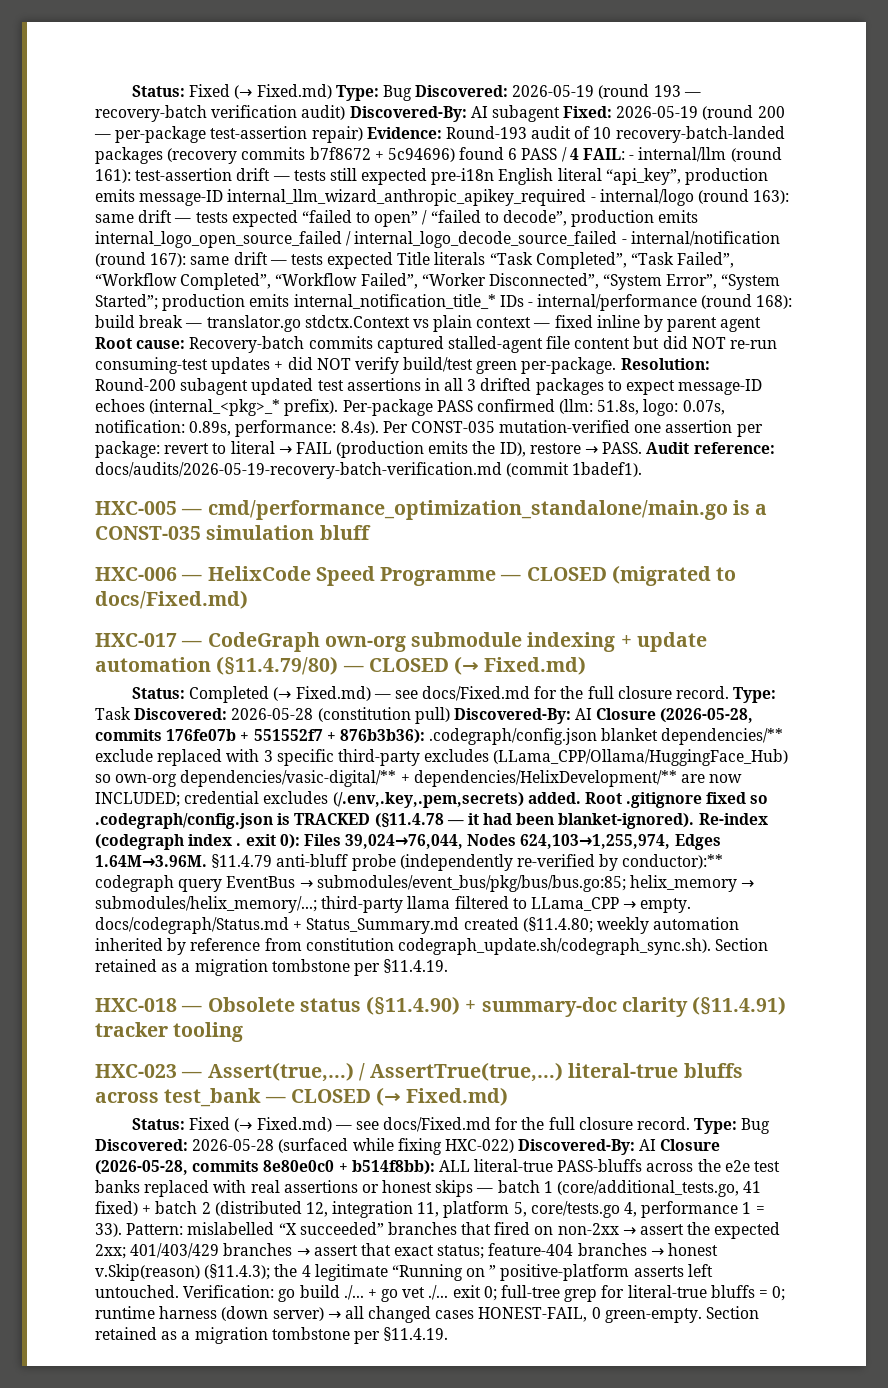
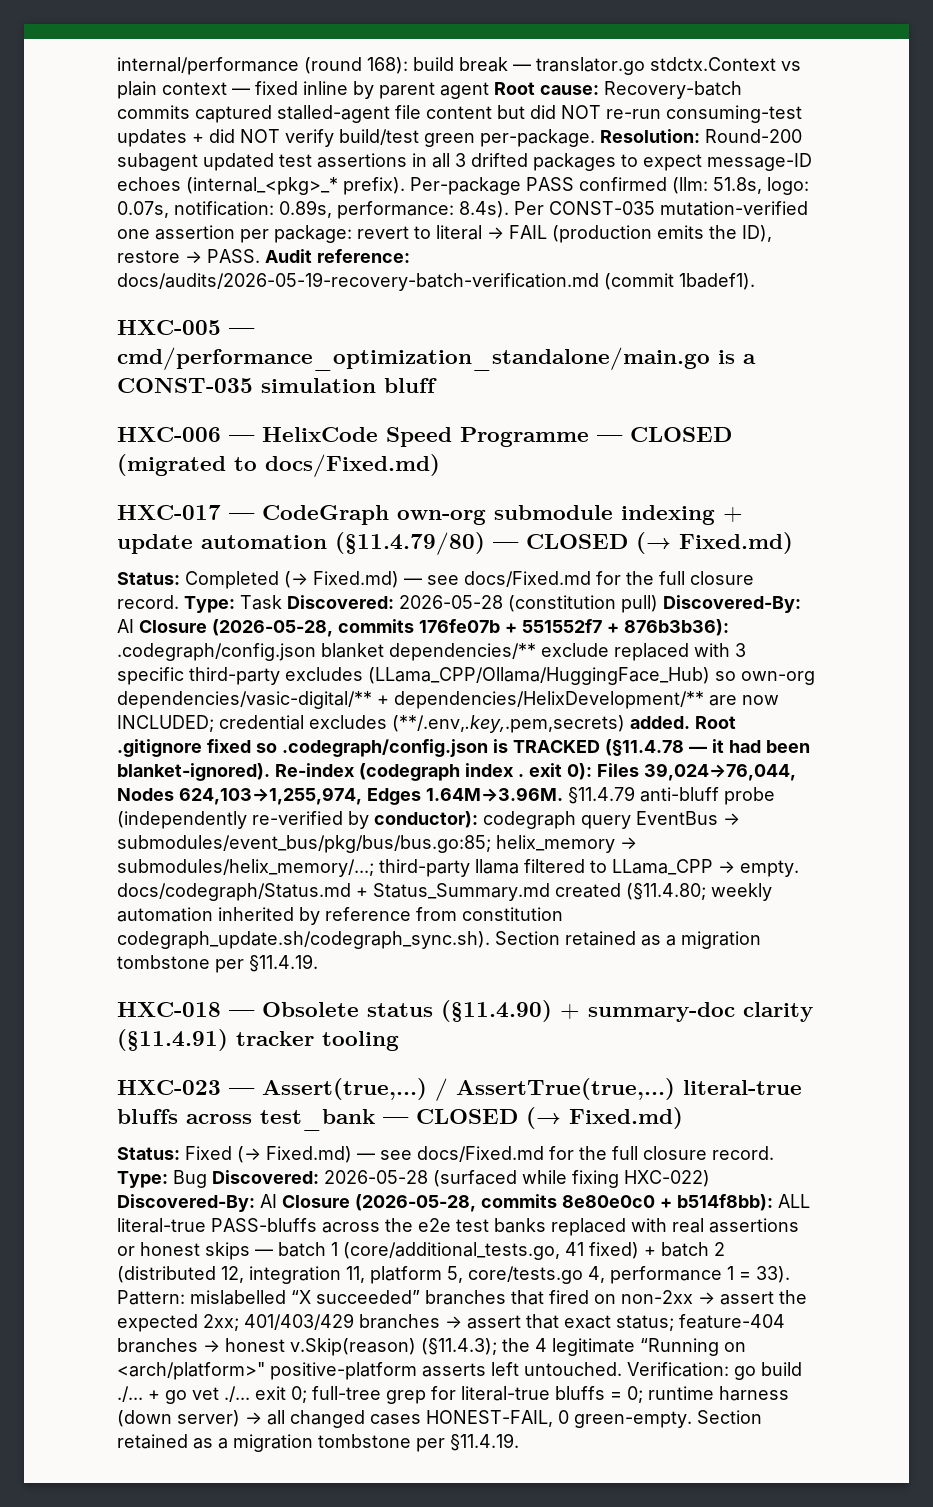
- Status: Fixed (→ Fixed.md) Type: Bug Discovered: 2026-05-19 (round 193 — recovery-batch verification audit) Discovered-By: AI subagent Fixed: 2026-05-19 (round 200 — per-package test-assertion repair) Evidence: Round-193 audit of 10 recovery-batch-landed packages (recovery commits b7f8672 + 5c94696) found 6 PASS / 4 FAIL: - internal/llm (round 161): test-assertion drift — tests still expected pre-i18n English literal “api_key”, production emits message-ID internal_llm_wizard_anthropic_apikey_required - internal/logo (round 163): same drift — tests expected “failed to open” / “failed to decode”, production emits internal_logo_open_source_failed / internal_logo_decode_source_failed - internal/notification (round 167): same drift — tests expected Title literals “Task Completed”, “Task Failed”, “Workflow Completed”, “Workflow Failed”, “Worker Disconnected”, “System Error”, “System Started”; production emits internal_notification_title_* IDs - internal/performance (round 168): build break — translator.go stdctx.Context vs plain context — fixed inline by parent agent Root cause: Recovery-batch commits captured stalled-agent file content but did NOT re-run consuming-test updates + did NOT verify build/test green per-package.
+ internal/performance (round 168): build break — translator.go stdctx.Context vs plain context — fixed inline by parent agent Root cause: Recovery-batch commits captured stalled-agent file content but did NOT re-run consuming-test updates + did NOT verify build/test green per-package.
- Type: Task Discovered: 2026-05-28 (constitution pull) Discovered-By: AI Closure (2026-05-28, commits 176fe07b + 551552f7 + 876b3b36): .codegraph/config.json blanket dependencies/** exclude replaced with 3 specific third-party excludes (LLama_CPP/Ollama/HuggingFace_Hub) so own-org dependencies/vasic-digital/** + dependencies/HelixDevelopment/** are now INCLUDED; credential excludes (/.env,.key,.pem,secrets) added.
+ Type: Task Discovered: 2026-05-28 (constitution pull) Discovered-By: AI Closure (2026-05-28, commits 176fe07b + 551552f7 + 876b3b36): .codegraph/config.json blanket dependencies/** exclude replaced with 3 specific third-party excludes (LLama_CPP/Ollama/HuggingFace_Hub) so own-org dependencies/vasic-digital/** + dependencies/HelixDevelopment/** are now INCLUDED; credential excludes (**/.env,.key,.pem,secrets) added.
- Re-index (codegraph index . exit 0): Files 39,024→76,044, Nodes 624,103→1,255,974, Edges 1.64M→3.96M. §11.4.79 anti-bluff probe (independently re-verified by conductor):** codegraph query EventBus → submodules/event_bus/pkg/bus/bus.go:85; helix_memory → submodules/helix_memory/...; third-party llama filtered to LLama_CPP → empty. docs/codegraph/Status.md + Status_Summary.md created (§11.4.80; weekly automation inherited by reference from constitution codegraph_update.sh/codegraph_sync.sh). Section retained as a migration tombstone per §11.4.19.
+ Re-index (codegraph index . exit 0): Files 39,024→76,044, Nodes 624,103→1,255,974, Edges 1.64M→3.96M. §11.4.79 anti-bluff probe (independently re-verified by conductor): codegraph query EventBus → submodules/event_bus/pkg/bus/bus.go:85; helix_memory → submodules/helix_memory/...; third-party llama filtered to LLama_CPP → empty. docs/codegraph/Status.md + Status_Summary.md created (§11.4.80; weekly automation inherited by reference from constitution codegraph_update.sh/codegraph_sync.sh). Section retained as a migration tombstone per §11.4.19.
- Pattern: mislabelled “X succeeded” branches that fired on non-2xx → assert the expected 2xx; 401/403/429 branches → assert that exact status; feature-404 branches → honest v.Skip(reason) (§11.4.3); the 4 legitimate “Running on ” positive-platform asserts left untouched.
+ Pattern: mislabelled “X succeeded” branches that fired on non-2xx → assert the expected 2xx; 401/403/429 branches → assert that exact status; feature-404 branches → honest v.Skip(reason) (§11.4.3); the 4 legitimate “Running on <arch/platform>" positive-platform asserts left untouched.

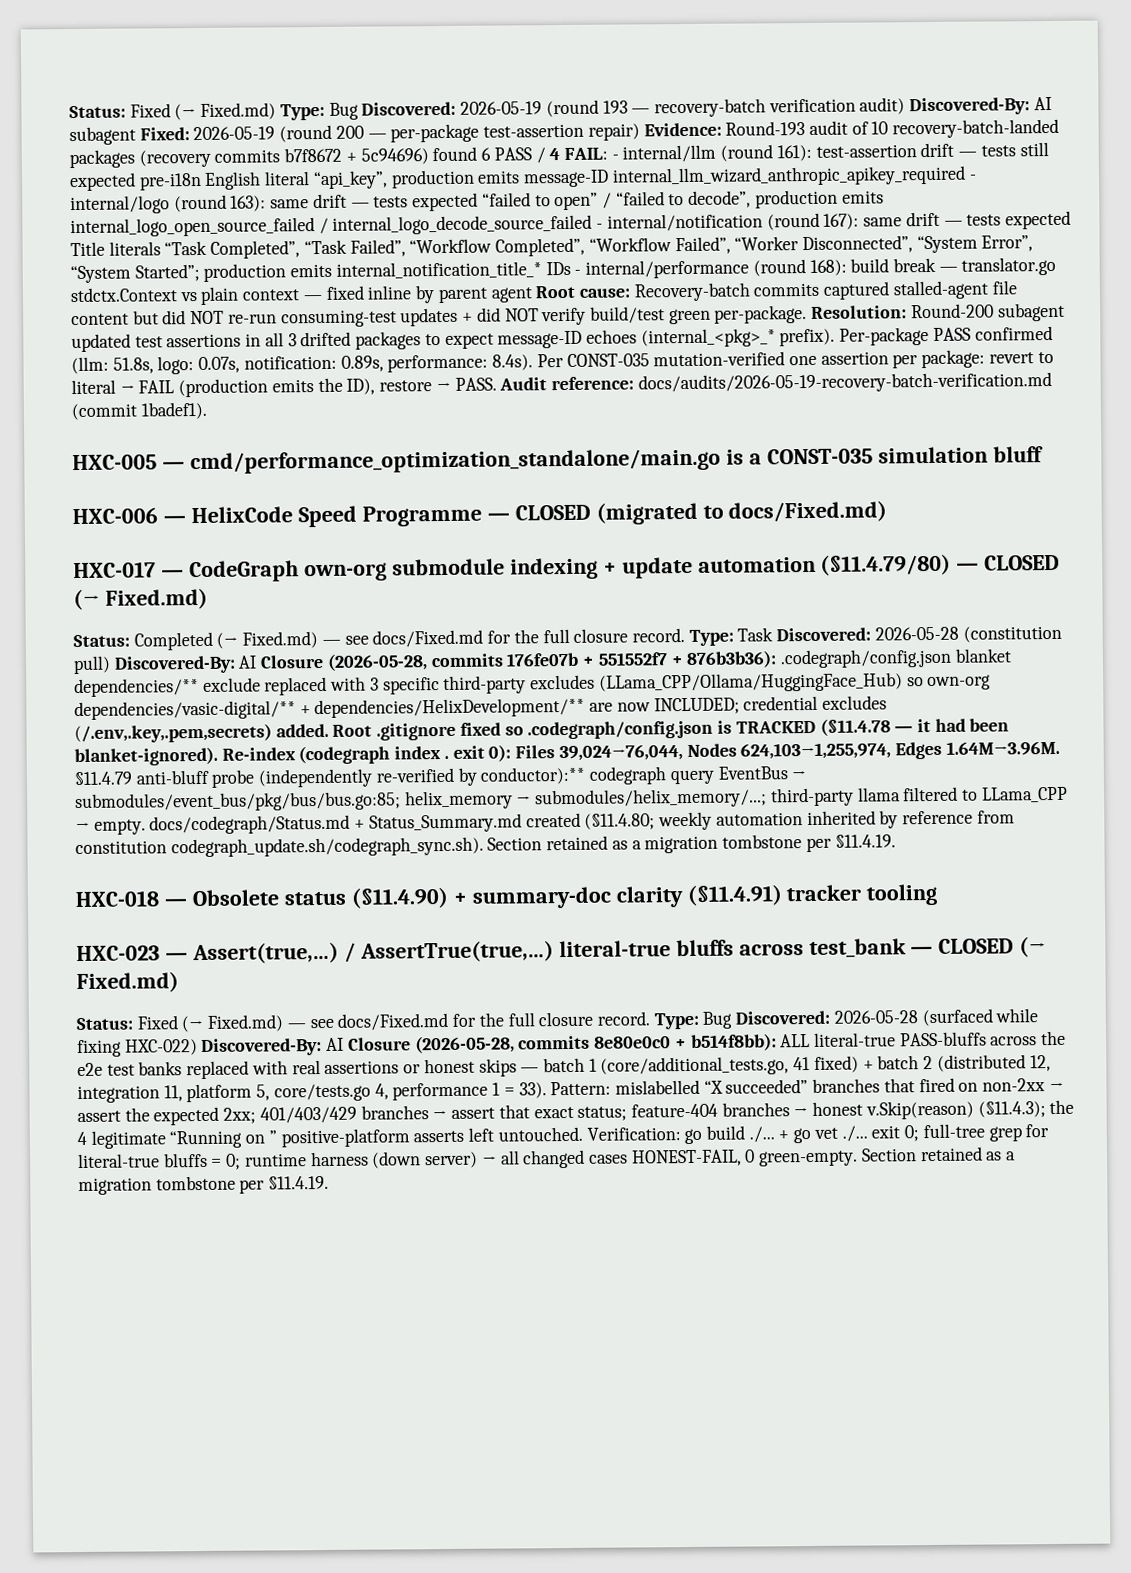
- internal/performance (round 168): build break — translator.go stdctx.Context vs plain context — fixed inline by parent agent Root cause: Recovery-batch commits captured stalled-agent file content but did NOT re-run consuming-test updates + did NOT verify build/test green per-package.
+ Status: Fixed (→ Fixed.md) Type: Bug Discovered: 2026-05-19 (round 193 — recovery-batch verification audit) Discovered-By: AI subagent Fixed: 2026-05-19 (round 200 — per-package test-assertion repair) Evidence: Round-193 audit of 10 recovery-batch-landed packages (recovery commits b7f8672 + 5c94696) found 6 PASS / 4 FAIL: - internal/llm (round 161): test-assertion drift — tests still expected pre-i18n English literal “api_key”, production emits message-ID internal_llm_wizard_anthropic_apikey_required - internal/logo (round 163): same drift — tests expected “failed to open” / “failed to decode”, production emits internal_logo_open_source_failed / internal_logo_decode_source_failed - internal/notification (round 167): same drift — tests expected Title literals “Task Completed”, “Task Failed”, “Workflow Completed”, “Workflow Failed”, “Worker Disconnected”, “System Error”, “System Started”; production emits internal_notification_title_* IDs - internal/performance (round 168): build break — translator.go stdctx.Context vs plain context — fixed inline by parent agent Root cause: Recovery-batch commits captured stalled-agent file content but did NOT re-run consuming-test updates + did NOT verify build/test green per-package.
- Type: Task Discovered: 2026-05-28 (constitution pull) Discovered-By: AI Closure (2026-05-28, commits 176fe07b + 551552f7 + 876b3b36): .codegraph/config.json blanket dependencies/** exclude replaced with 3 specific third-party excludes (LLama_CPP/Ollama/HuggingFace_Hub) so own-org dependencies/vasic-digital/** + dependencies/HelixDevelopment/** are now INCLUDED; credential excludes (**/.env,.key,.pem,secrets) added.
+ Type: Task Discovered: 2026-05-28 (constitution pull) Discovered-By: AI Closure (2026-05-28, commits 176fe07b + 551552f7 + 876b3b36): .codegraph/config.json blanket dependencies/** exclude replaced with 3 specific third-party excludes (LLama_CPP/Ollama/HuggingFace_Hub) so own-org dependencies/vasic-digital/** + dependencies/HelixDevelopment/** are now INCLUDED; credential excludes (/.env,.key,.pem,secrets) added.
- Re-index (codegraph index . exit 0): Files 39,024→76,044, Nodes 624,103→1,255,974, Edges 1.64M→3.96M. §11.4.79 anti-bluff probe (independently re-verified by conductor): codegraph query EventBus → submodules/event_bus/pkg/bus/bus.go:85; helix_memory → submodules/helix_memory/...; third-party llama filtered to LLama_CPP → empty. docs/codegraph/Status.md + Status_Summary.md created (§11.4.80; weekly automation inherited by reference from constitution codegraph_update.sh/codegraph_sync.sh). Section retained as a migration tombstone per §11.4.19.
+ Re-index (codegraph index . exit 0): Files 39,024→76,044, Nodes 624,103→1,255,974, Edges 1.64M→3.96M. §11.4.79 anti-bluff probe (independently re-verified by conductor):** codegraph query EventBus → submodules/event_bus/pkg/bus/bus.go:85; helix_memory → submodules/helix_memory/...; third-party llama filtered to LLama_CPP → empty. docs/codegraph/Status.md + Status_Summary.md created (§11.4.80; weekly automation inherited by reference from constitution codegraph_update.sh/codegraph_sync.sh). Section retained as a migration tombstone per §11.4.19.
- Pattern: mislabelled “X succeeded” branches that fired on non-2xx → assert the expected 2xx; 401/403/429 branches → assert that exact status; feature-404 branches → honest v.Skip(reason) (§11.4.3); the 4 legitimate “Running on <arch/platform>" positive-platform asserts left untouched.
+ Pattern: mislabelled “X succeeded” branches that fired on non-2xx → assert the expected 2xx; 401/403/429 branches → assert that exact status; feature-404 branches → honest v.Skip(reason) (§11.4.3); the 4 legitimate “Running on ” positive-platform asserts left untouched.

